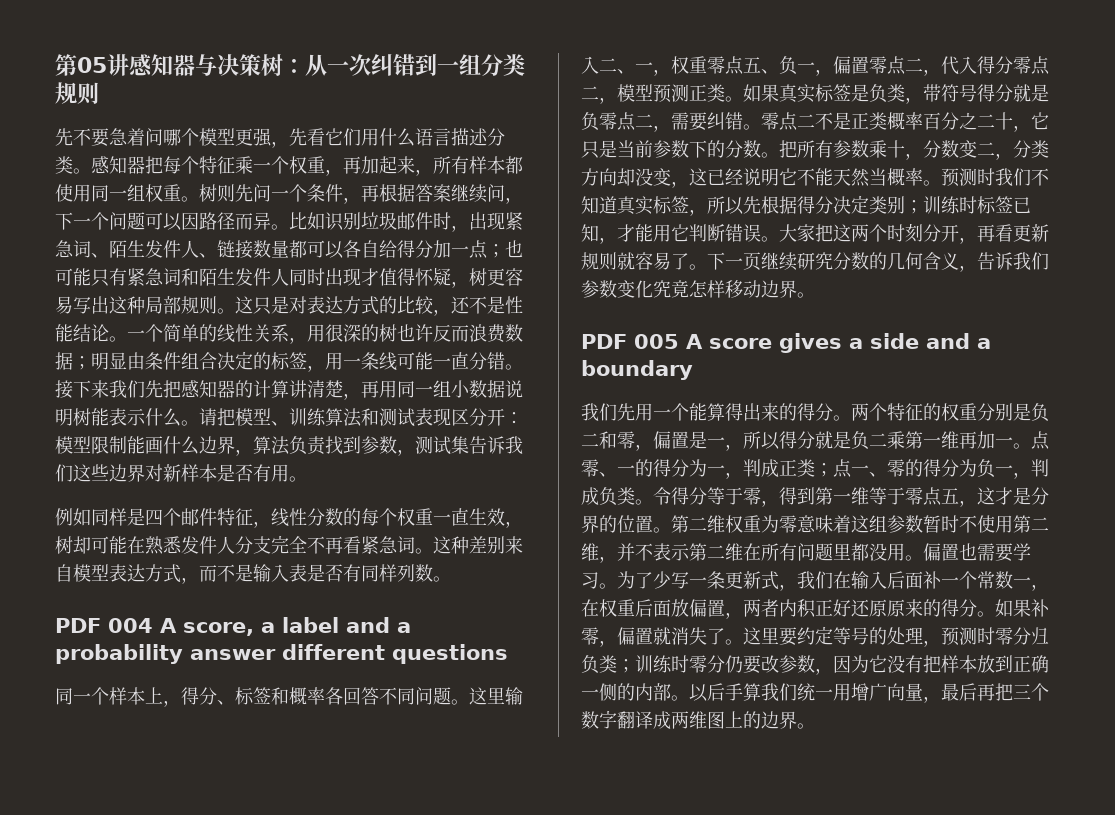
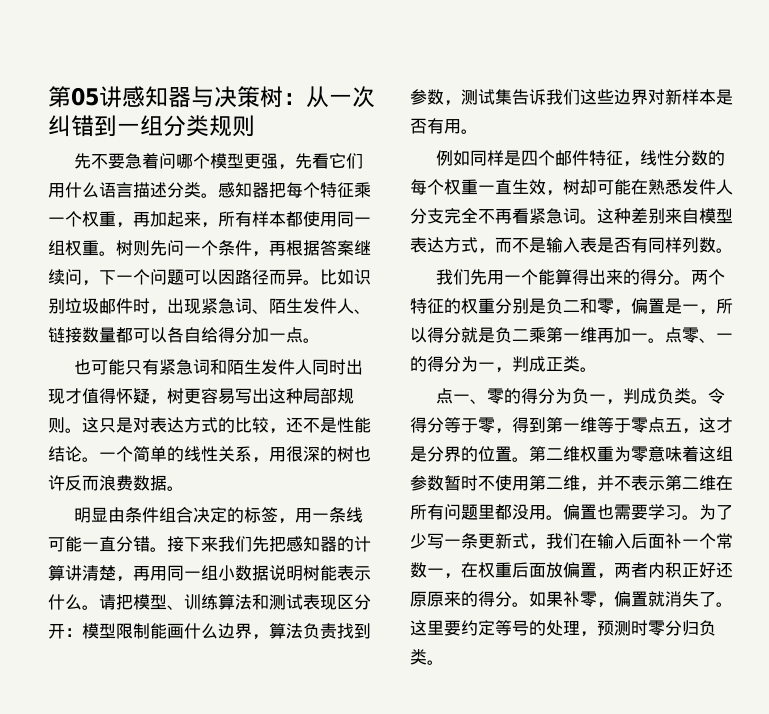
- 比如识别垃圾邮件时，出现紧急词、陌生发件人、链接数量都可以各自给得分加一点；也可能只有紧急词和陌生发件人同时出现才值得怀疑，树更容易写出这种局部规则。
+ 比如识别垃圾邮件时，出现紧急词、陌生发件人、链接数量都可以各自给得分加一点。
+ 也可能只有紧急词和陌生发件人同时出现才值得怀疑，树更容易写出这种局部规则。
- 一个简单的线性关系，用很深的树也许反而浪费数据；明显由条件组合决定的标签，用一条线可能一直分错。
+ 一个简单的线性关系，用很深的树也许反而浪费数据。
+ 明显由条件组合决定的标签，用一条线可能一直分错。
- PDF 004 A score, a label and a probability answer different questions
- 同一个样本上，得分、标签和概率各回答不同问题。这里输入二、一，权重零点五、负一，偏置零点二，代入得分零点二，模型预测正类。如果真实标签是负类，带符号得分就是负零点二，需要纠错。零点二不是正类概率百分之二十，它只是当前参数下的分数。把所有参数乘十，分数变二，分类方向却没变，这已经说明它不能天然当概率。预测时我们不知道真实标签，所以先根据得分决定类别；训练时标签已知，才能用它判断错误。大家把这两个时刻分开，再看更新规则就容易了。下一页继续研究分数的几何含义，告诉我们参数变化究竟怎样移动边界。
- PDF 005 A score gives a side and a boundary
- 点零、一的得分为一，判成正类；点一、零的得分为负一，判成负类。
+ 点零、一的得分为一，判成正类。
+ 点一、零的得分为负一，判成负类。
- 这里要约定等号的处理，预测时零分归负类；训练时零分仍要改参数，因为它没有把样本放到正确一侧的内部。以后手算我们统一用增广向量，最后再把三个数字翻译成两维图上的边界。
+ 这里要约定等号的处理，预测时零分归负类。

